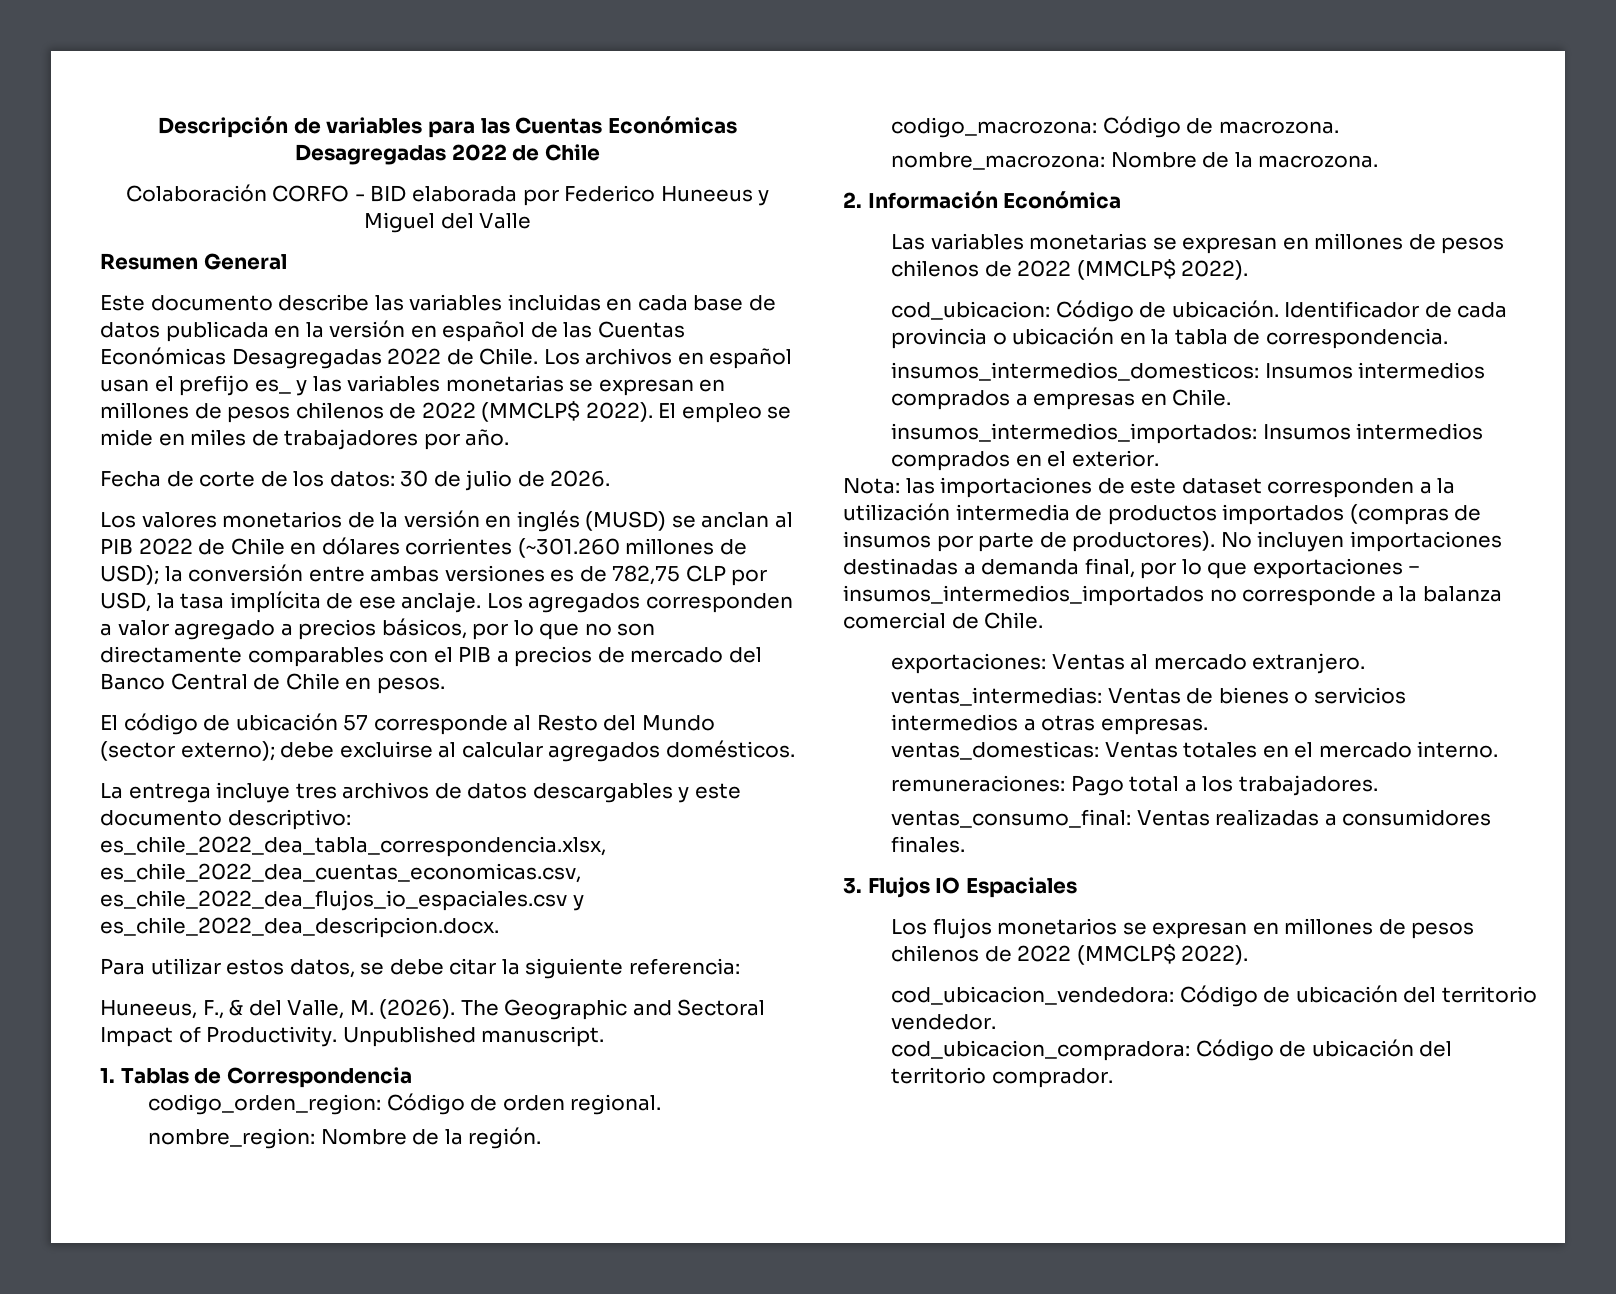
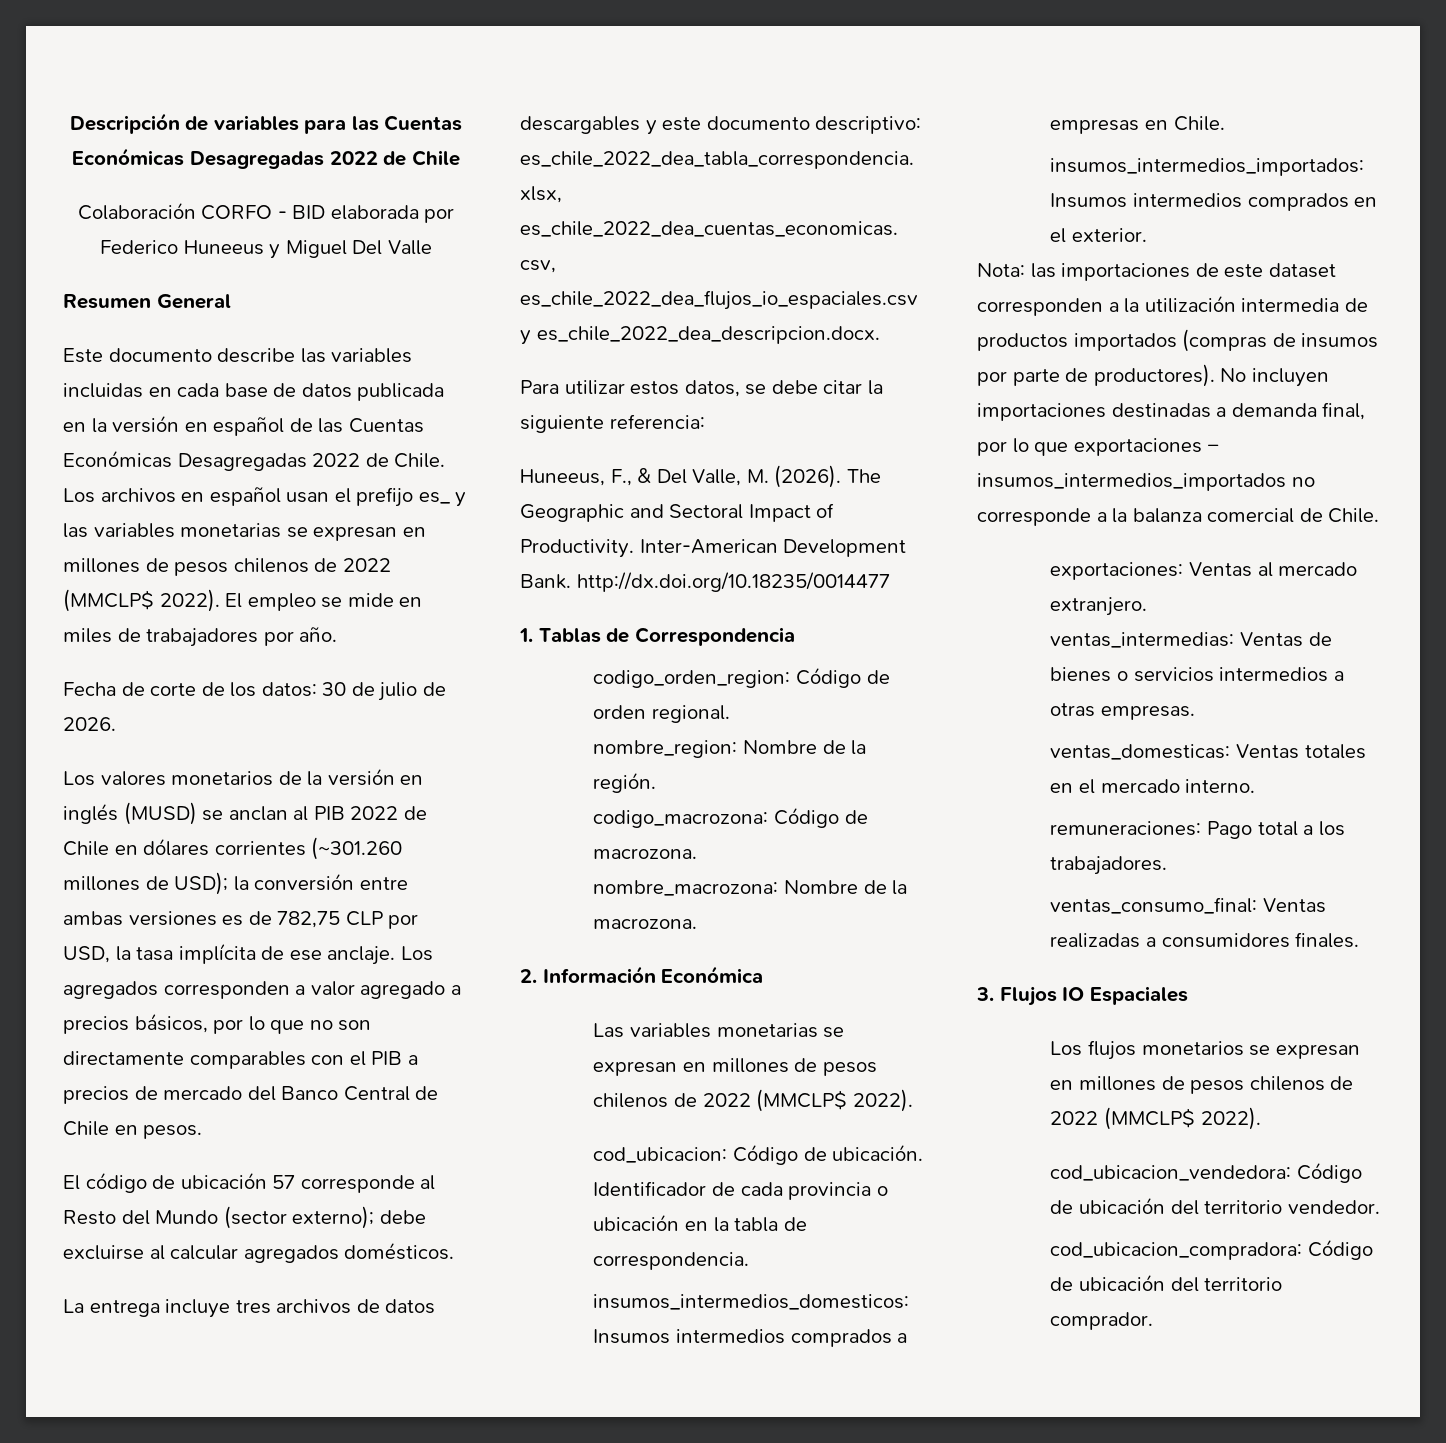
- Colaboración CORFO - BID elaborada por Federico Huneeus y Miguel del Valle
+ Colaboración CORFO - BID elaborada por Federico Huneeus y Miguel Del Valle
- Huneeus, F., & del Valle, M. (2026).
+ Huneeus, F., & Del Valle, M. (2026).
- Unpublished manuscript.
+ Inter-American Development Bank. http://dx.doi.org/10.18235/0014477

